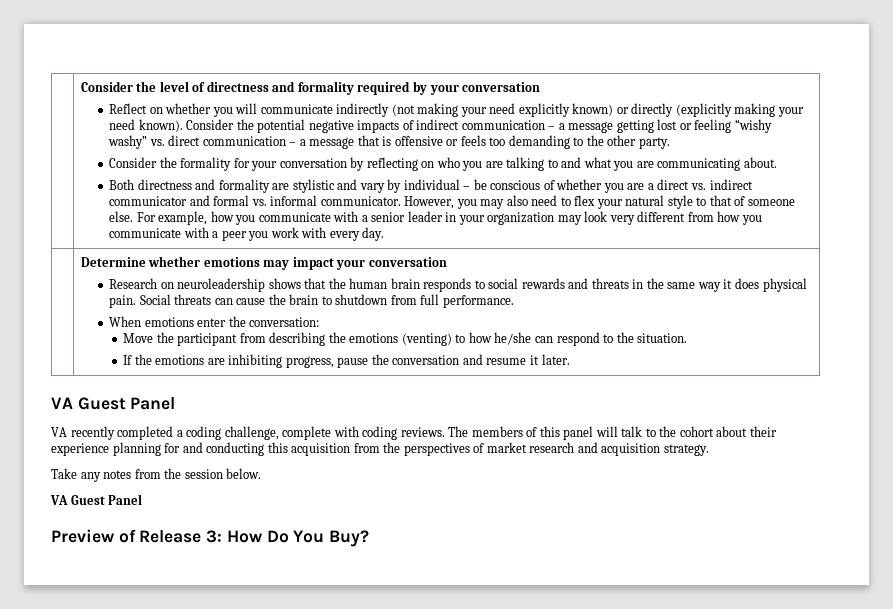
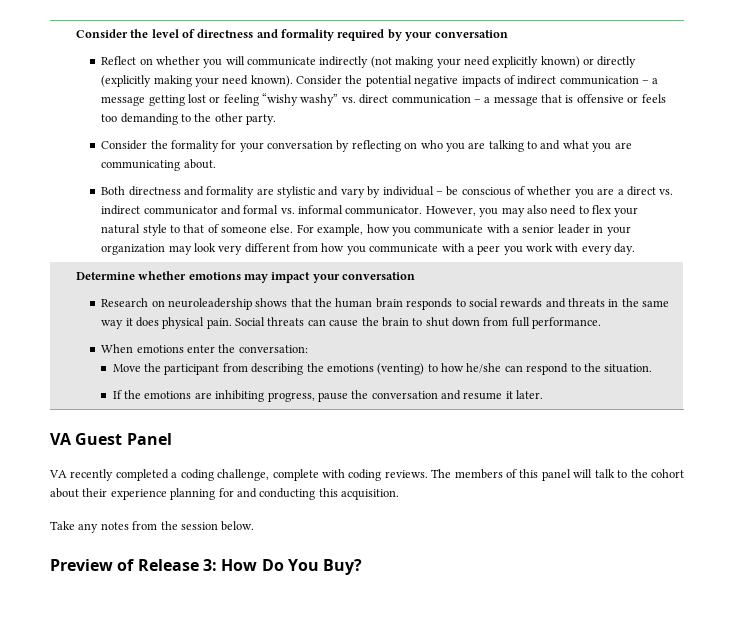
- Social threats can cause the brain to shutdown from full performance.
+ Social threats can cause the brain to shut down from full performance.
- The members of this panel will talk to the cohort about their experience planning for and conducting this acquisition from the perspectives of market research and acquisition strategy.
+ The members of this panel will talk to the cohort about their experience planning for and conducting this acquisition.
  Take any notes from the session below.
- VA Guest Panel

